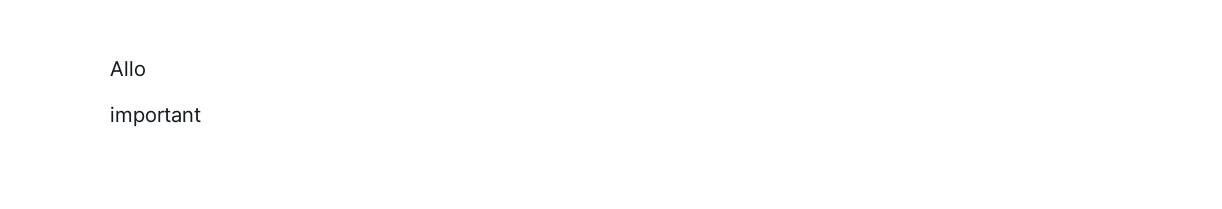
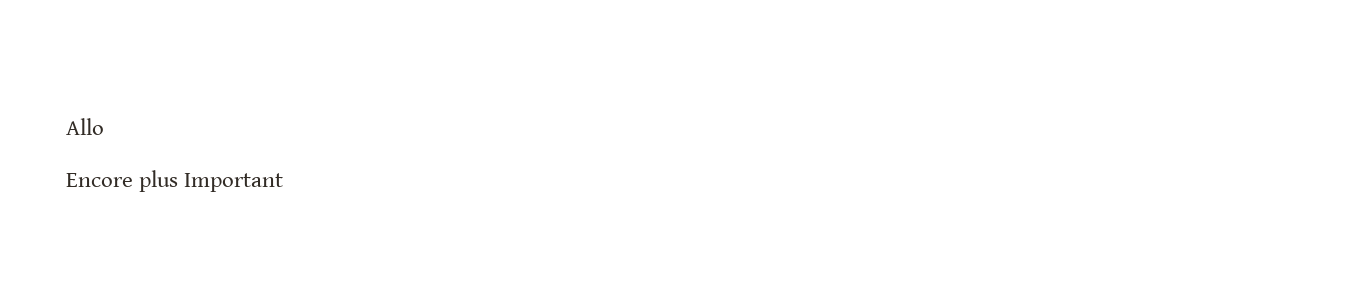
- important
+ Encore plus Important

